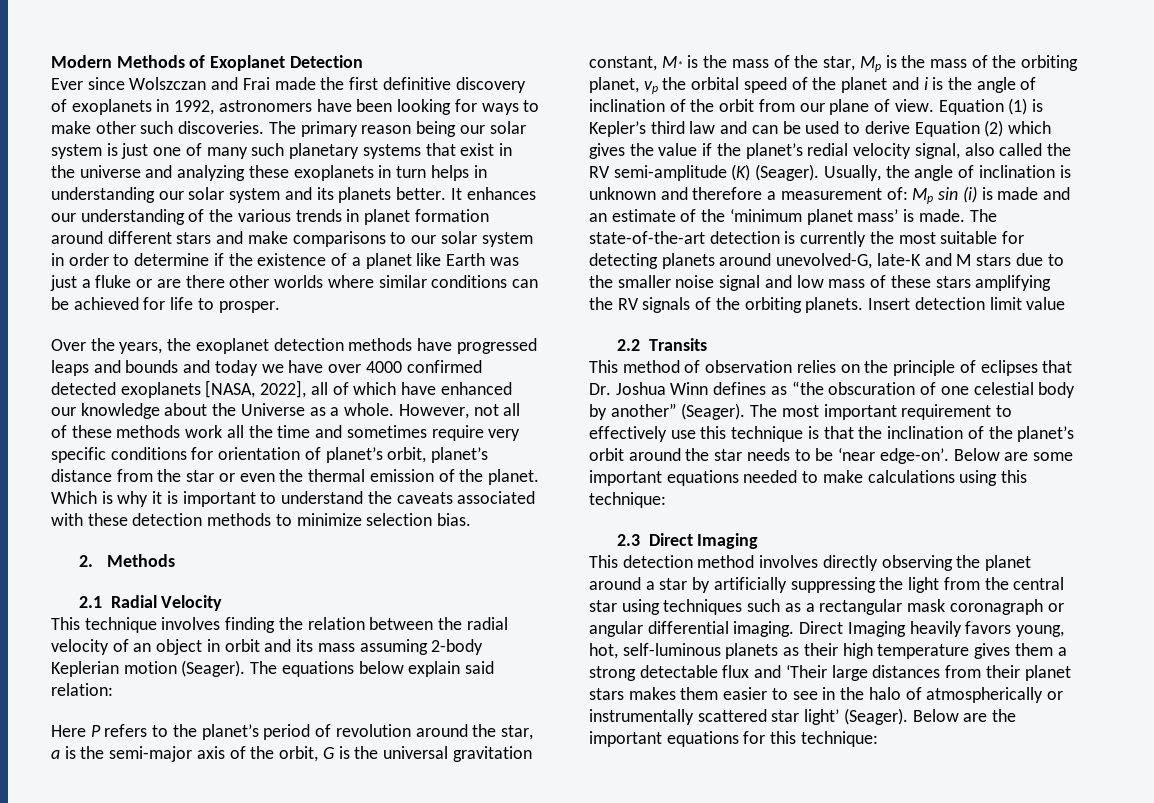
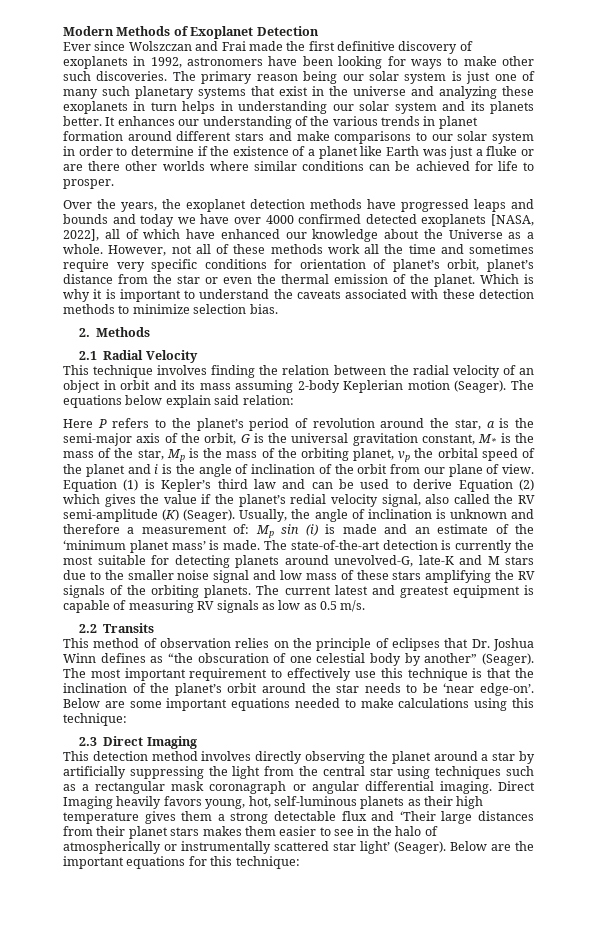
- Insert detection limit value
+ The current latest and greatest equipment is capable of measuring RV signals as low as 0.5 m/s.

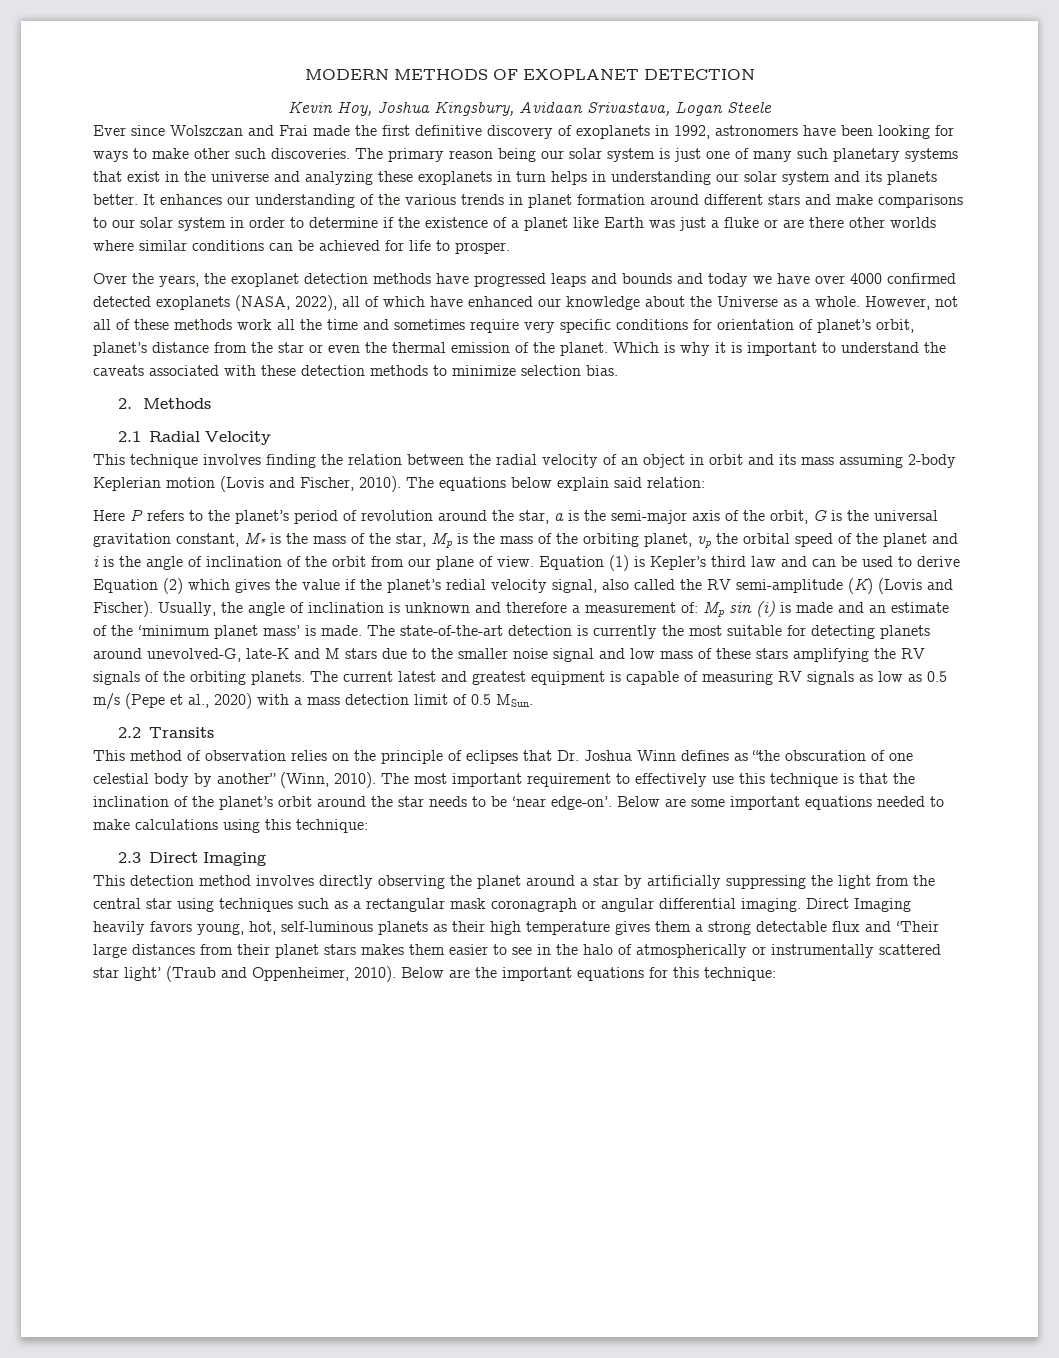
- Modern Methods of Exoplanet Detection
+ MODERN METHODS OF EXOPLANET DETECTION
+ Kevin Hoy, Joshua Kingsbury, Avidaan Srivastava, Logan Steele
- Over the years, the exoplanet detection methods have progressed leaps and bounds and today we have over 4000 confirmed detected exoplanets [NASA, 2022], all of which have enhanced our knowledge about the Universe as a whole.
+ Over the years, the exoplanet detection methods have progressed leaps and bounds and today we have over 4000 confirmed detected exoplanets (NASA, 2022), all of which have enhanced our knowledge about the Universe as a whole.
- This technique involves finding the relation between the radial velocity of an object in orbit and its mass assuming 2-body Keplerian motion (Seager).
+ This technique involves finding the relation between the radial velocity of an object in orbit and its mass assuming 2-body Keplerian motion (Lovis and Fischer, 2010).
- Equation (1) is Kepler’s third law and can be used to derive Equation (2) which gives the value if the planet’s redial velocity signal, also called the RV semi-amplitude (K) (Seager).
+ Equation (1) is Kepler’s third law and can be used to derive Equation (2) which gives the value if the planet’s redial velocity signal, also called the RV semi-amplitude (K) (Lovis and Fischer).
- The current latest and greatest equipment is capable of measuring RV signals as low as 0.5 m/s.
+ The current latest and greatest equipment is capable of measuring RV signals as low as 0.5 m/s (Pepe et al., 2020) with a mass detection limit of 0.5 MSun.
- This method of observation relies on the principle of eclipses that Dr. Joshua Winn defines as “the obscuration of one celestial body by another” (Seager).
+ This method of observation relies on the principle of eclipses that Dr. Joshua Winn defines as “the obscuration of one celestial body by another” (Winn, 2010).
- Direct Imaging heavily favors young, hot, self-luminous planets as their high temperature gives them a strong detectable flux and ‘Their large distances from their planet stars makes them easier to see in the halo of atmospherically or instrumentally scattered star light’ (Seager).
+ Direct Imaging heavily favors young, hot, self-luminous planets as their high temperature gives them a strong detectable flux and ‘Their large distances from their planet stars makes them easier to see in the halo of atmospherically or instrumentally scattered star light’ (Traub and Oppenheimer, 2010).

